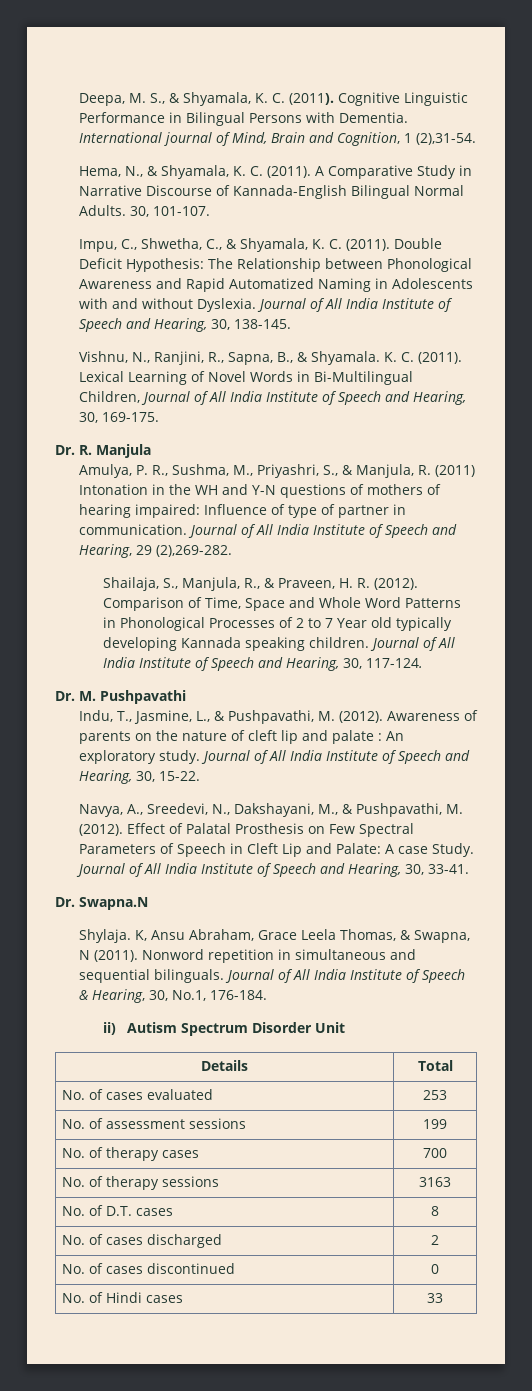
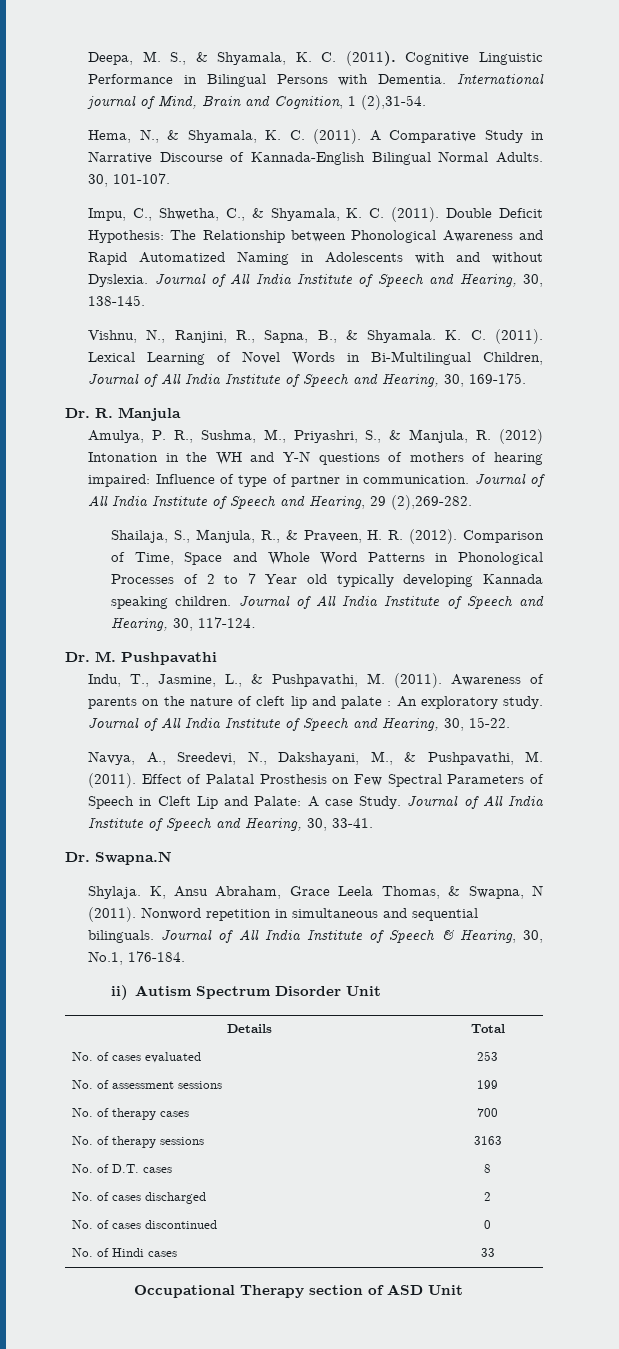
- Amulya, P. R., Sushma, M., Priyashri, S., & Manjula, R. (2011) Intonation in the WH and Y-N questions of mothers of hearing impaired: Influence of type of partner in communication.
+ Amulya, P. R., Sushma, M., Priyashri, S., & Manjula, R. (2012) Intonation in the WH and Y-N questions of mothers of hearing impaired: Influence of type of partner in communication.
- Indu, T., Jasmine, L., & Pushpavathi, M. (2012).
+ Indu, T., Jasmine, L., & Pushpavathi, M. (2011).
- Navya, A., Sreedevi, N., Dakshayani, M., & Pushpavathi, M. (2012).
+ Navya, A., Sreedevi, N., Dakshayani, M., & Pushpavathi, M. (2011).
+ Occupational Therapy section of ASD Unit

